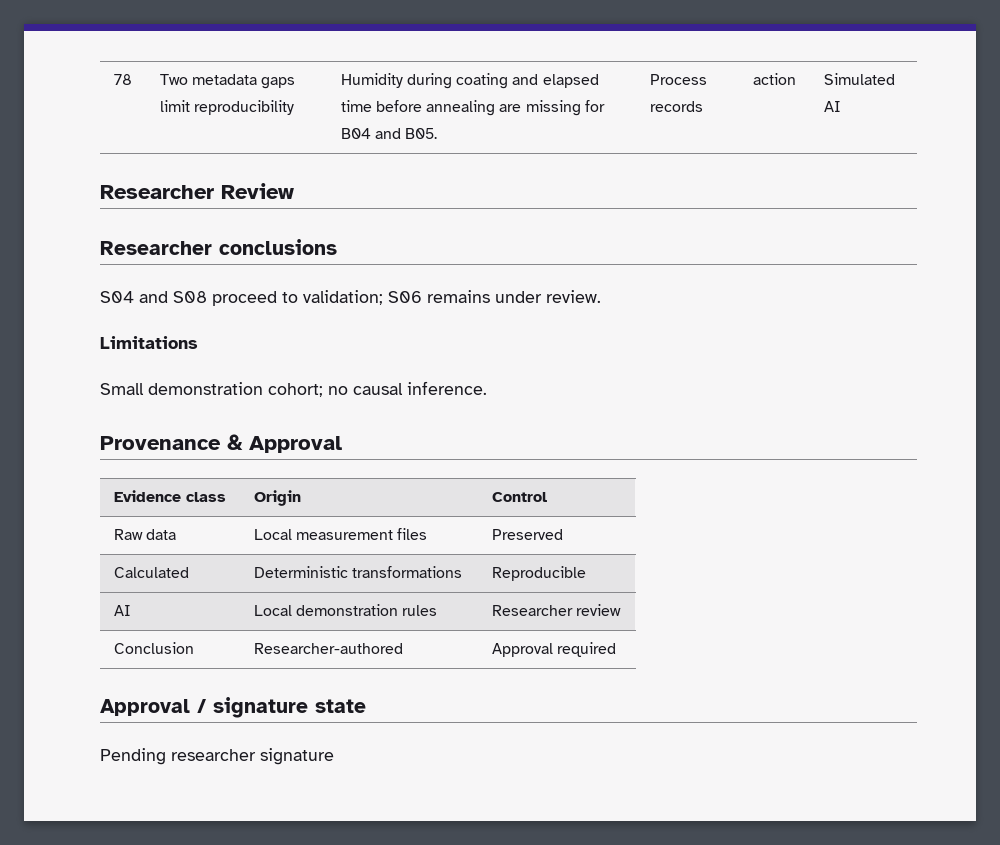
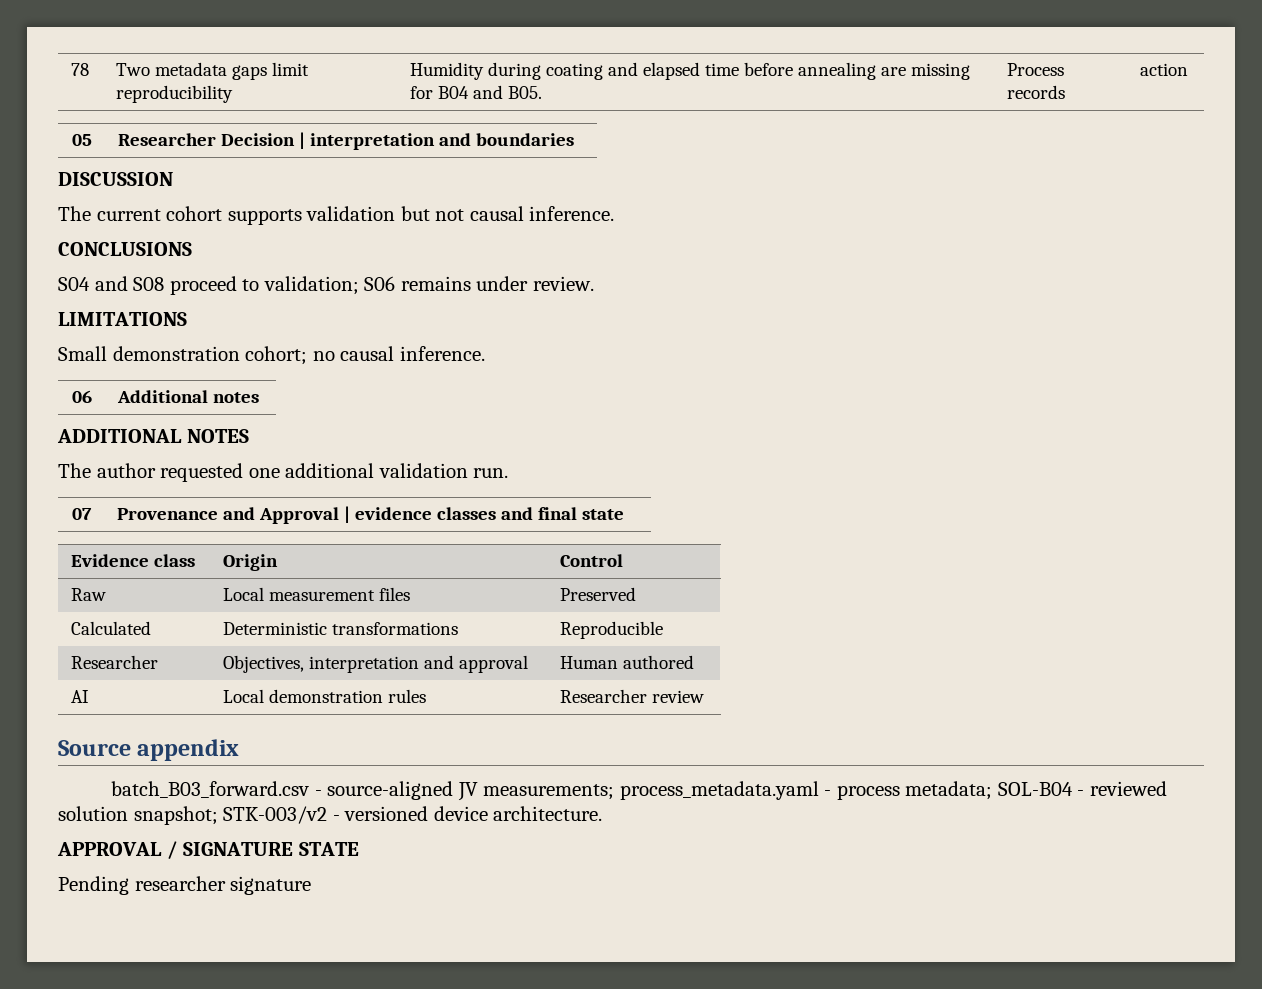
- 78 | Two metadata gaps limit reproducibility | Humidity during coating and elapsed time before annealing are missing for B04 and B05. | Process records | action | Simulated AI
- Researcher Review
- Researcher conclusions
+ 78 | Two metadata gaps limit reproducibility | Humidity during coating and elapsed time before annealing are missing for B04 and B05. | Process records | action
+ 05 | Researcher Decision | interpretation and boundaries
+ DISCUSSION
+ The current cohort supports validation but not causal inference.
+ CONCLUSIONS
- Limitations
+ LIMITATIONS
- Provenance & Approval
+ 06 | Additional notes
+ ADDITIONAL NOTES
+ The author requested one additional validation run.
+ 07 | Provenance and Approval | evidence classes and final state
- Raw data | Local measurement files | Preserved
+ Raw | Local measurement files | Preserved
+ Researcher | Objectives, interpretation and approval | Human authored
- Conclusion | Researcher-authored | Approval required
- Approval / signature state
+ Source appendix
+ batch_B03_forward.csv - source-aligned JV measurements; process_metadata.yaml - process metadata; SOL-B04 - reviewed solution snapshot; STK-003/v2 - versioned device architecture.
+ APPROVAL / SIGNATURE STATE

